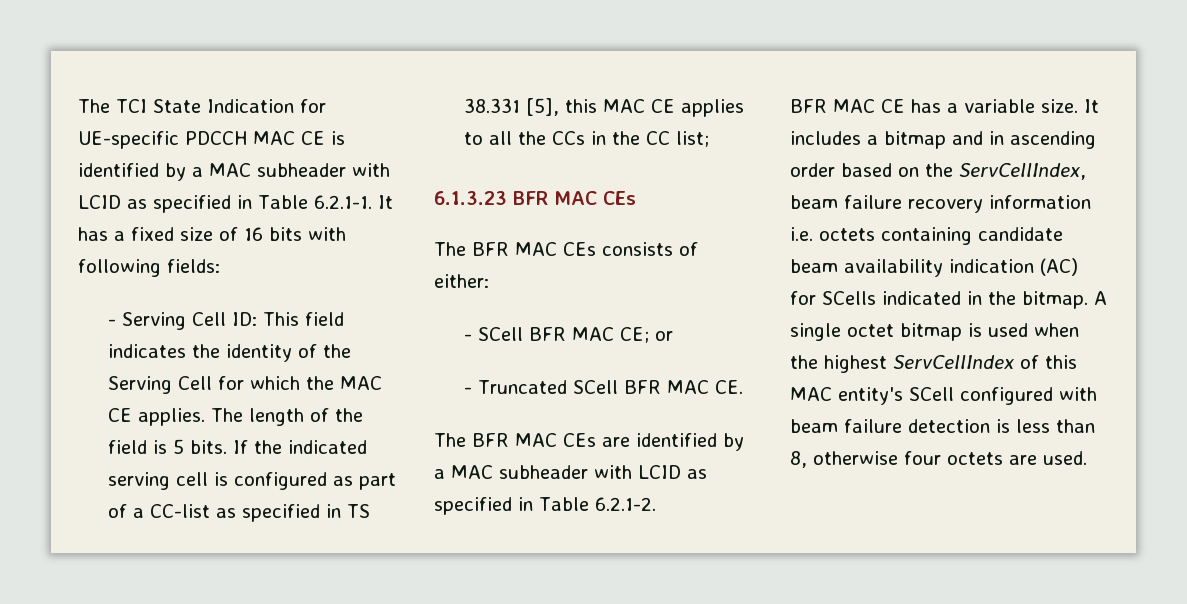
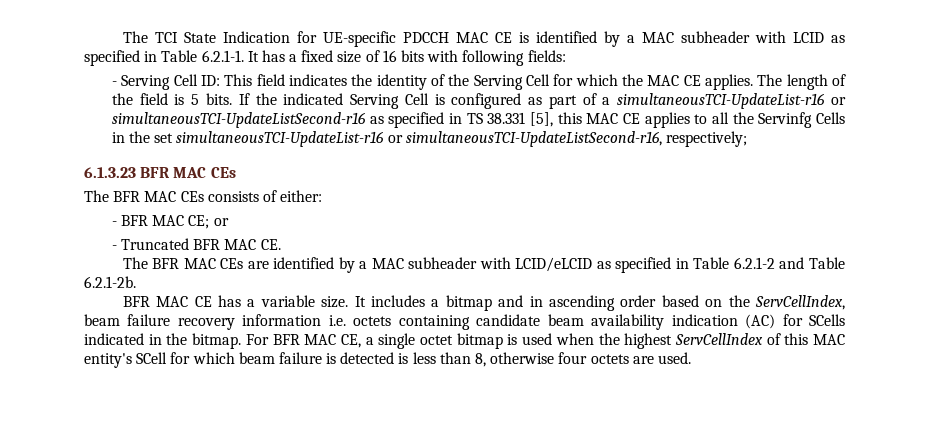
- If the indicated serving cell is configured as part of a CC-list as specified in TS 38.331 [5], this MAC CE applies to all the CCs in the CC list;
+ If the indicated Serving Cell is configured as part of a simultaneousTCI-UpdateList-r16 or simultaneousTCI-UpdateListSecond-r16 as specified in TS 38.331 [5], this MAC CE applies to all the Servinfg Cells in the set simultaneousTCI-UpdateList-r16 or simultaneousTCI-UpdateListSecond-r16, respectively;
- - SCell BFR MAC CE; or
+ - BFR MAC CE; or
- - Truncated SCell BFR MAC CE.
+ - Truncated BFR MAC CE.
- The BFR MAC CEs are identified by a MAC subheader with LCID as specified in Table 6.2.1-2.
+ The BFR MAC CEs are identified by a MAC subheader with LCID/eLCID as specified in Table 6.2.1-2 and Table 6.2.1-2b.
- A single octet bitmap is used when the highest ServCellIndex of this MAC entity's SCell configured with beam failure detection is less than 8, otherwise four octets are used.
+ For BFR MAC CE, a single octet bitmap is used when the highest ServCellIndex of this MAC entity's SCell for which beam failure is detected is less than 8, otherwise four octets are used.

